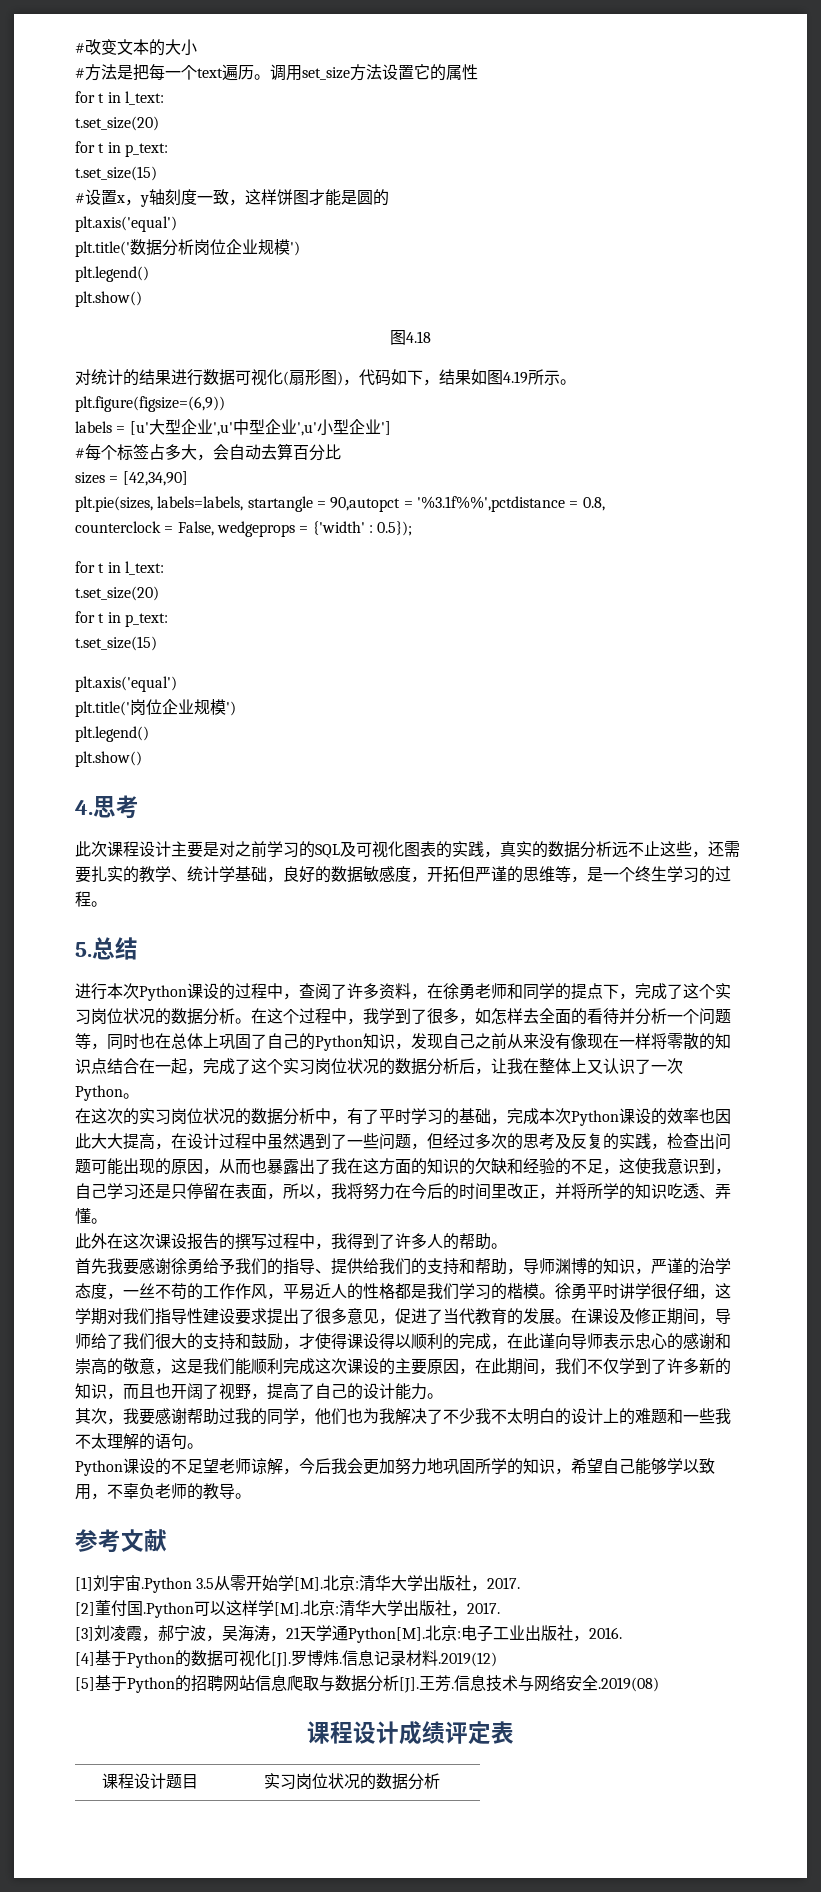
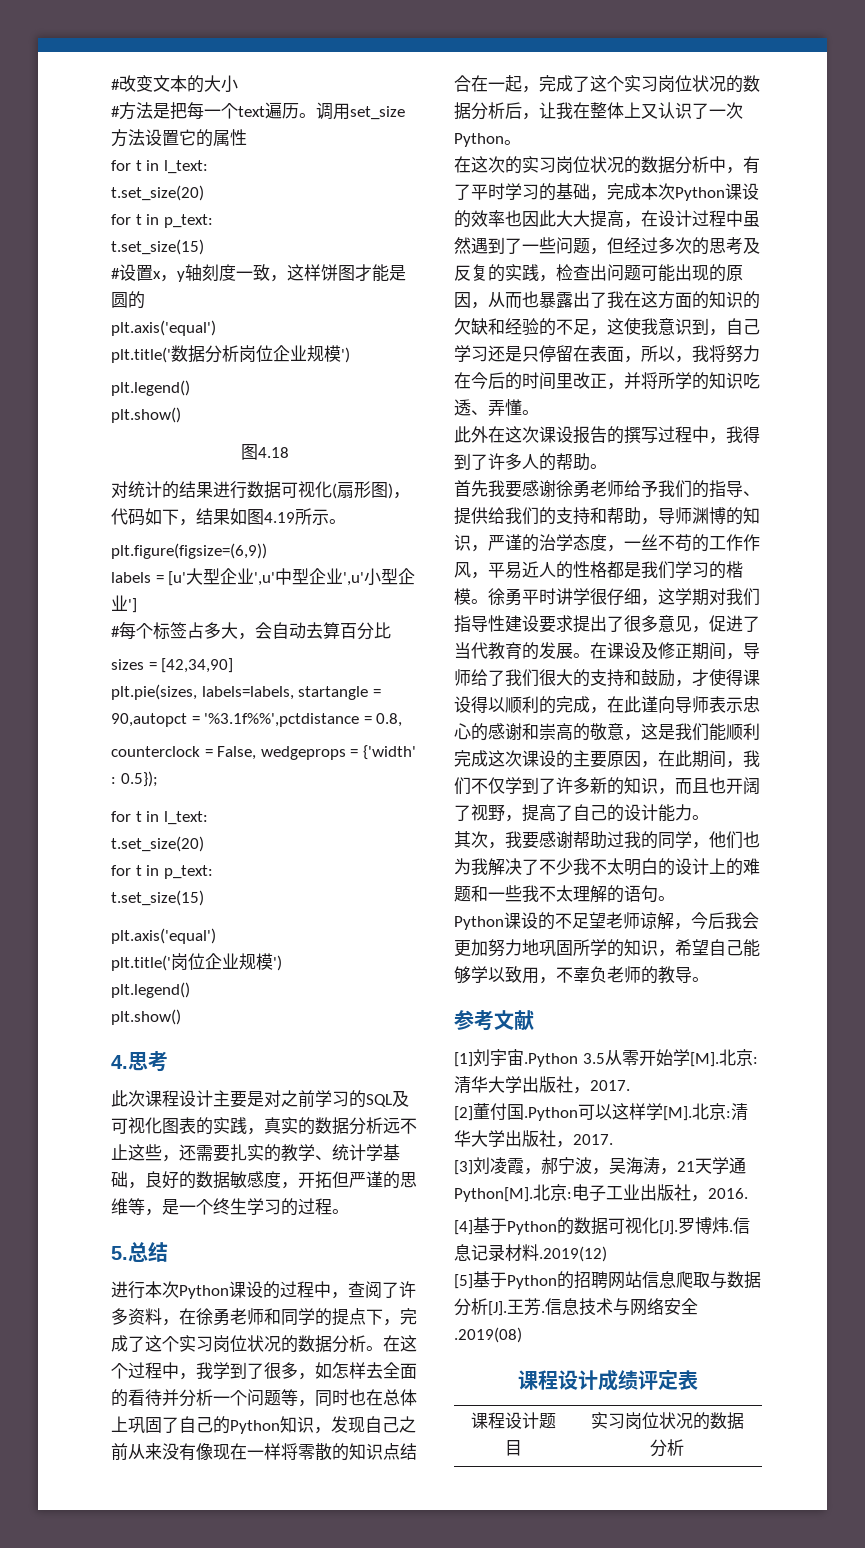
- 首先我要感谢徐勇给予我们的指导、提供给我们的支持和帮助，导师渊博的知识，严谨的治学态度，一丝不苟的工作作风，平易近人的性格都是我们学习的楷模。
+ 首先我要感谢徐勇老师给予我们的指导、提供给我们的支持和帮助，导师渊博的知识，严谨的治学态度，一丝不苟的工作作风，平易近人的性格都是我们学习的楷模。

